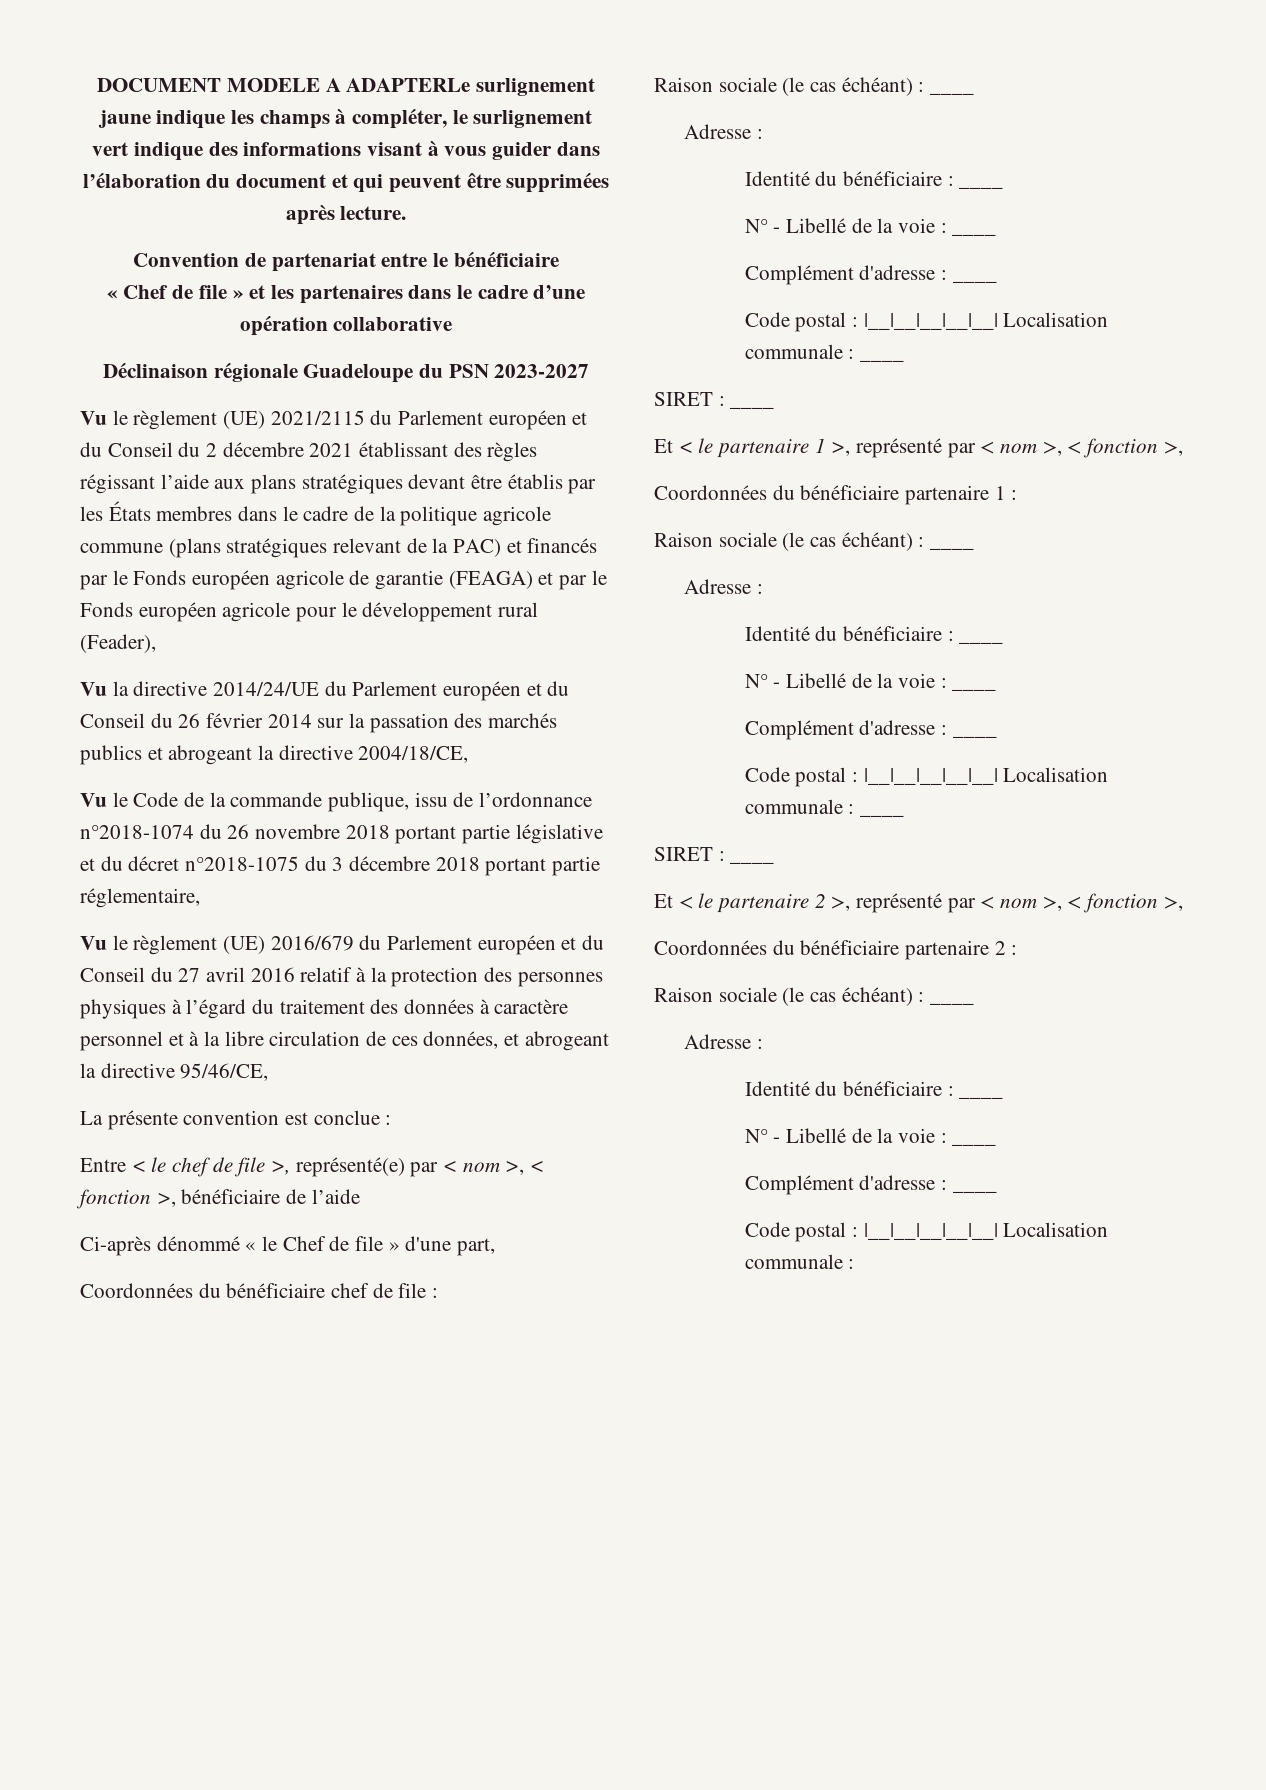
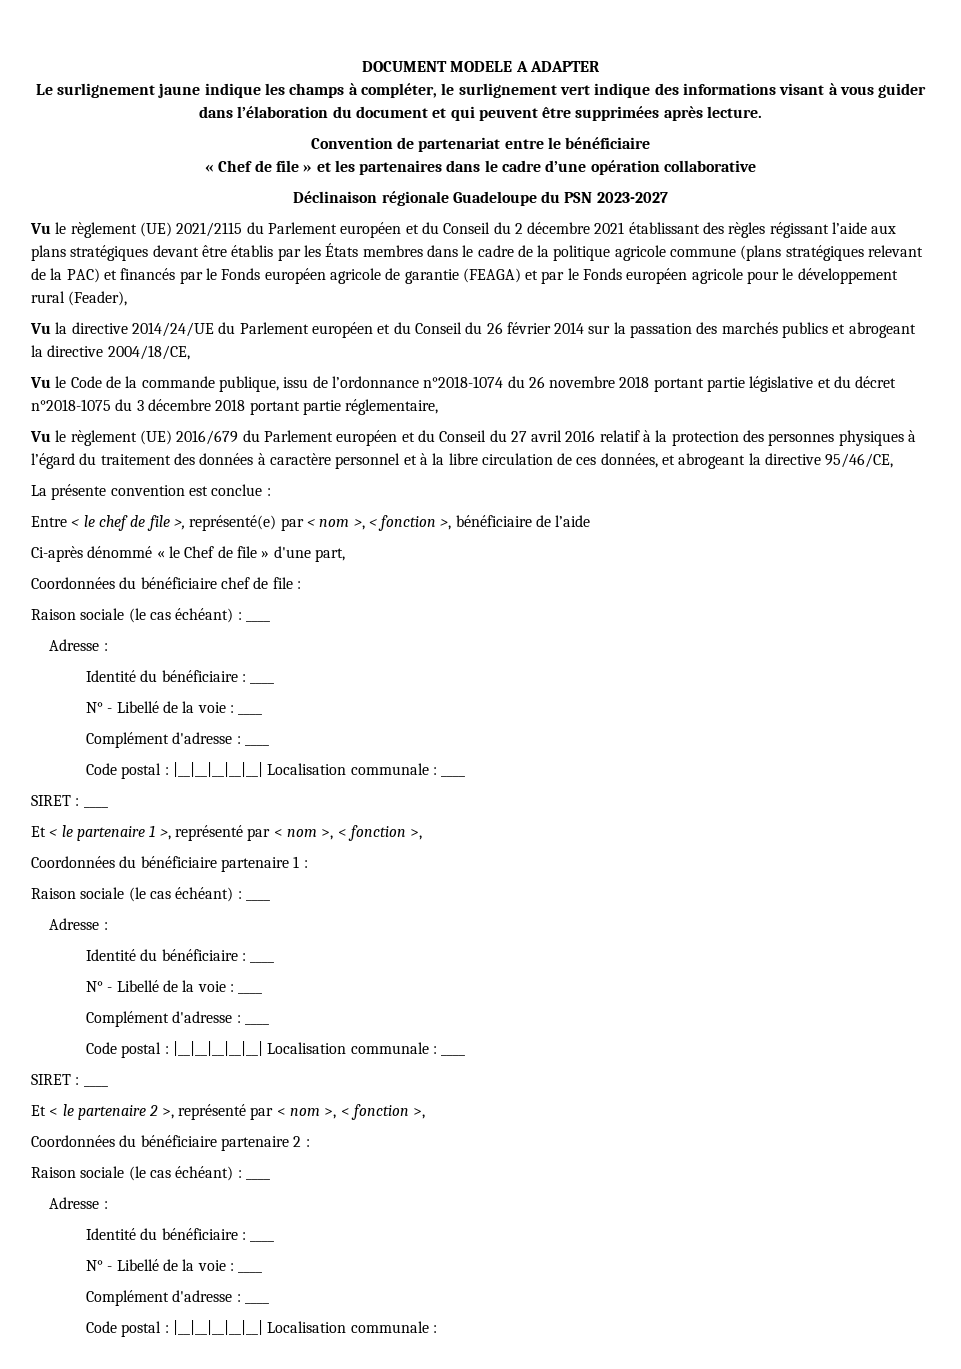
- DOCUMENT MODELE A ADAPTERLe surlignement jaune indique les champs à compléter, le surlignement vert indique des informations visant à vous guider dans l’élaboration du document et qui peuvent être supprimées après lecture.
+ DOCUMENT MODELE A ADAPTER
+ Le surlignement jaune indique les champs à compléter, le surlignement vert indique des informations visant à vous guider dans l’élaboration du document et qui peuvent être supprimées après lecture.

